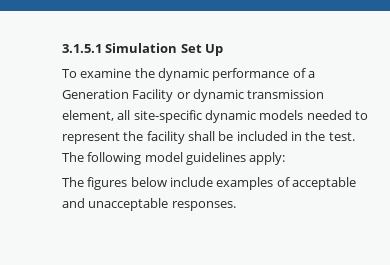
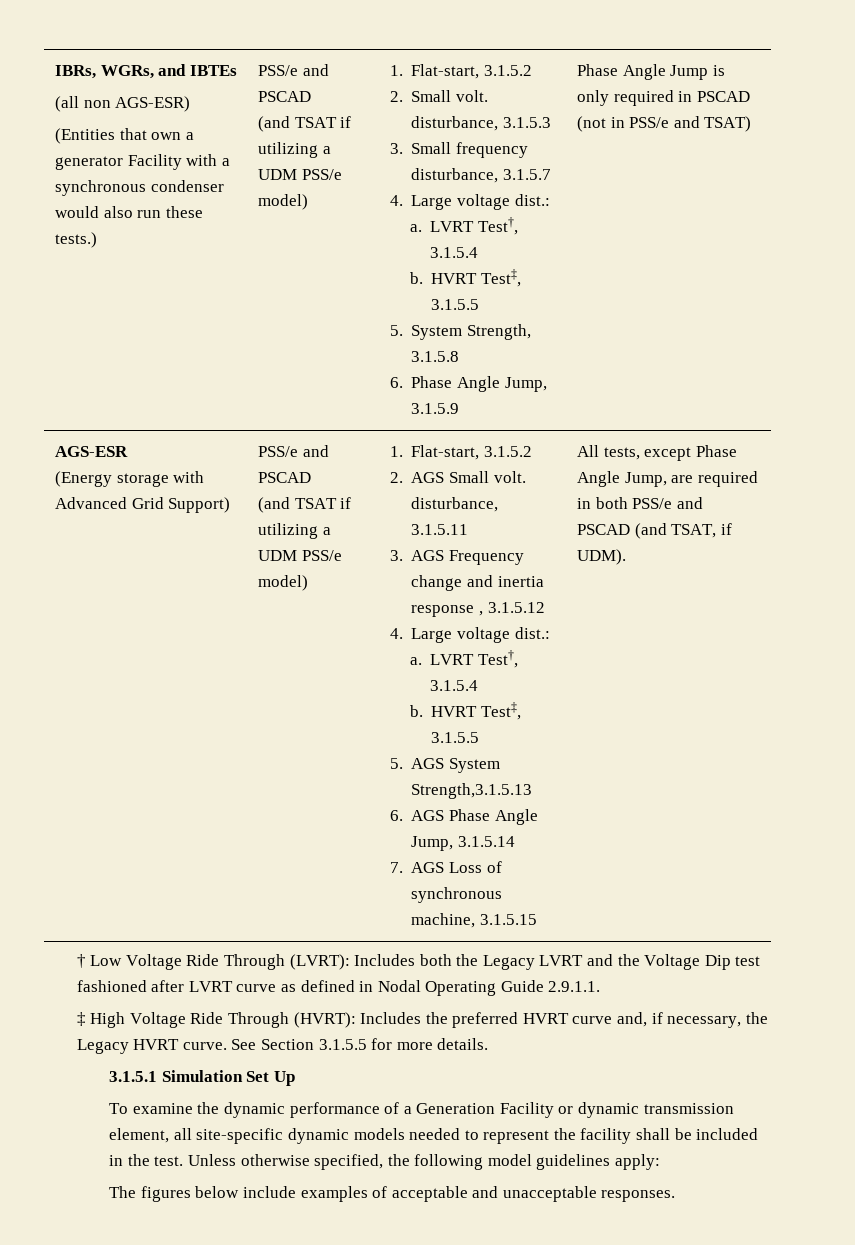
+ IBRs, WGRs, and IBTEs
+ (all non AGS-ESR)
+ (Entities that own a generator Facility with a synchronous condenser would also run these tests.) | PSS/e and PSCAD
+ (and TSAT if utilizing a UDM PSS/e model) | 1. Flat-start, 3.1.5.2
+ 2. Small volt. disturbance, 3.1.5.3
+ 3. Small frequency disturbance, 3.1.5.7
+ 4. Large voltage dist.:
+ a. LVRT Test†, 3.1.5.4
+ b. HVRT Test‡, 3.1.5.5
+ 5. System Strength, 3.1.5.8
+ 6. Phase Angle Jump, 3.1.5.9 | Phase Angle Jump is only required in PSCAD (not in PSS/e and TSAT)
+ AGS-ESR
+ (Energy storage with Advanced Grid Support) | PSS/e and PSCAD
+ (and TSAT if utilizing a UDM PSS/e model) | 1. Flat-start, 3.1.5.2
+ 2. AGS Small volt. disturbance, 3.1.5.11
+ 3. AGS Frequency change and inertia response , 3.1.5.12
+ 4. Large voltage dist.:
+ a. LVRT Test†, 3.1.5.4
+ b. HVRT Test‡, 3.1.5.5
+ 5. AGS System Strength,3.1.5.13
+ 6. AGS Phase Angle Jump, 3.1.5.14
+ 7. AGS Loss of synchronous machine, 3.1.5.15 | All tests, except Phase Angle Jump, are required in both PSS/e and PSCAD (and TSAT, if UDM).
+ † Low Voltage Ride Through (LVRT): Includes both the Legacy LVRT and the Voltage Dip test fashioned after LVRT curve as defined in Nodal Operating Guide 2.9.1.1.
+ ‡ High Voltage Ride Through (HVRT): Includes the preferred HVRT curve and, if necessary, the Legacy HVRT curve. See Section 3.1.5.5 for more details.
- The following model guidelines apply:
+ Unless otherwise specified, the following model guidelines apply:

